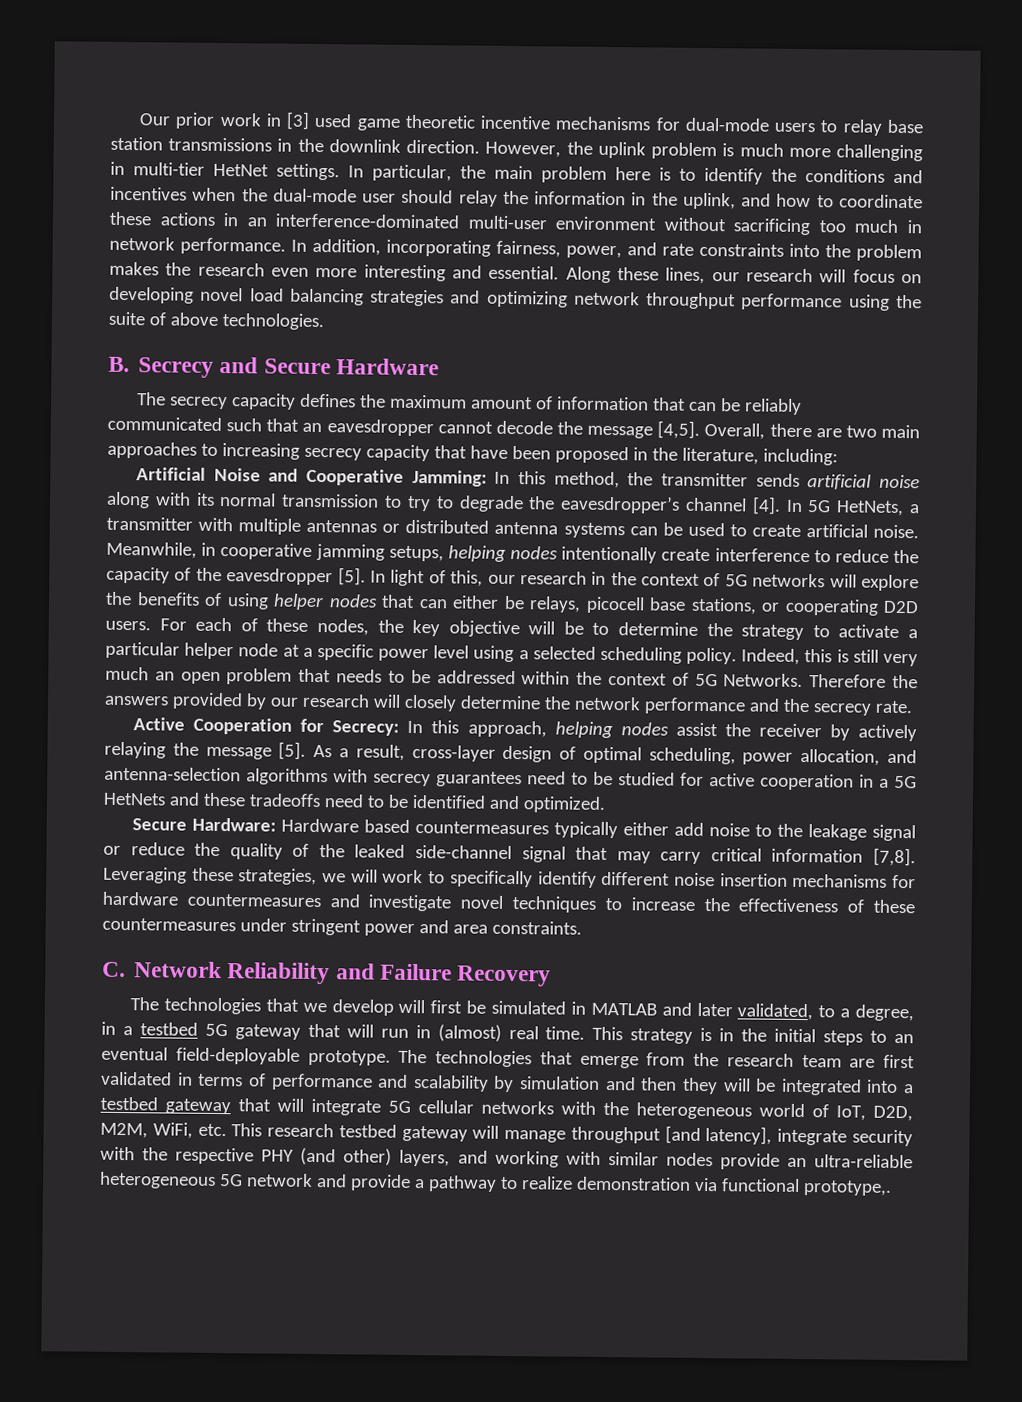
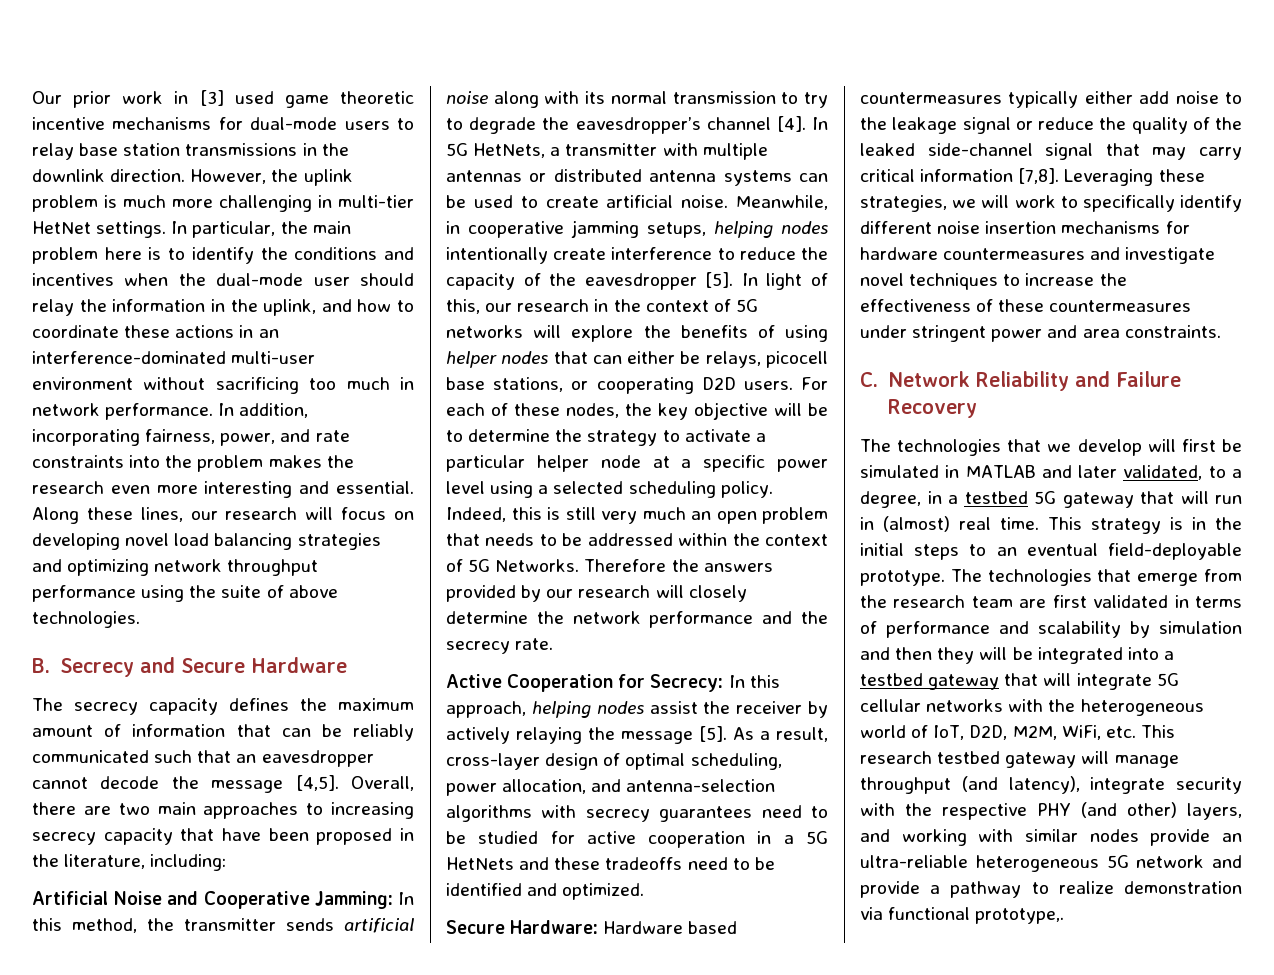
- The technologies that emerge from the research team are first validated in terms of performance and scalability by simulation and then they will be integrated into a testbed gateway that will integrate 5G cellular networks with the heterogeneous world of IoT, D2D, M2M, WiFi, etc. This research testbed gateway will manage throughput [and latency], integrate security with the respective PHY (and other) layers, and working with similar nodes provide an ultra-reliable heterogeneous 5G network and provide a pathway to realize demonstration via functional prototype,.
+ The technologies that emerge from the research team are first validated in terms of performance and scalability by simulation and then they will be integrated into a testbed gateway that will integrate 5G cellular networks with the heterogeneous world of IoT, D2D, M2M, WiFi, etc. This research testbed gateway will manage throughput (and latency), integrate security with the respective PHY (and other) layers, and working with similar nodes provide an ultra-reliable heterogeneous 5G network and provide a pathway to realize demonstration via functional prototype,.

